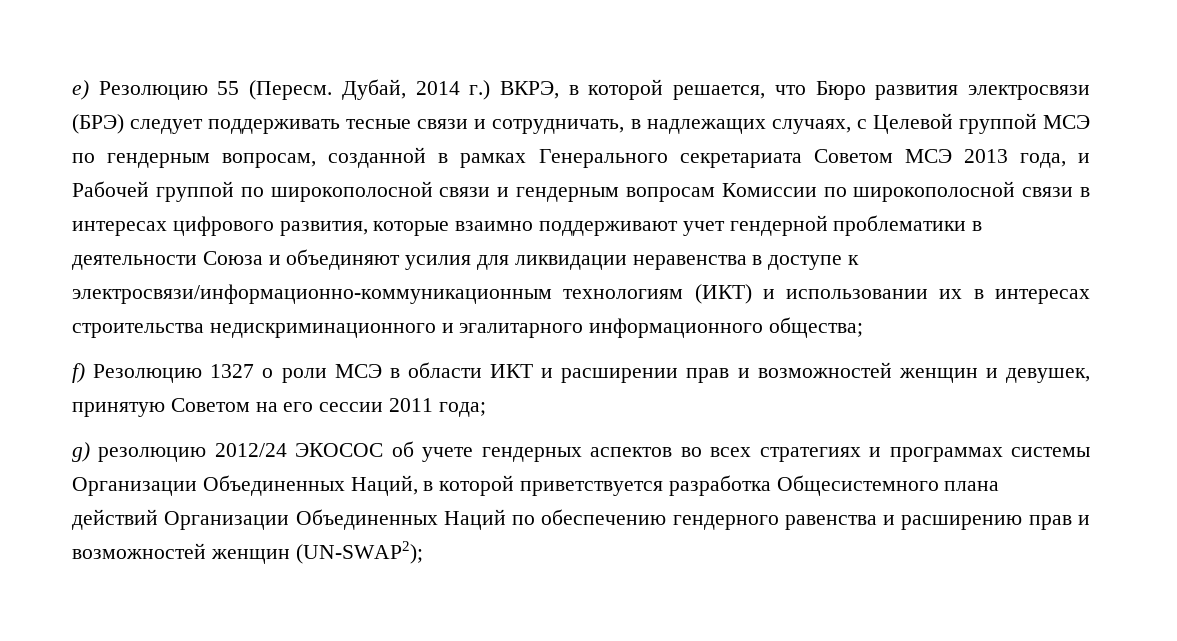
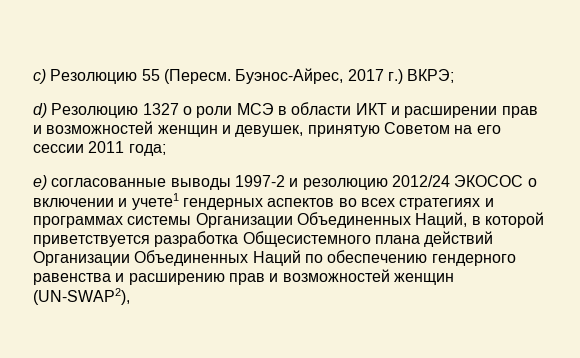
- e) Резолюцию 55 (Пересм.
+ c) Резолюцию 55 (Пересм.
- Дубай, 2014 г.) ВКРЭ, в которой решается, что Бюро развития электросвязи (БРЭ) следует поддерживать тесные связи и сотрудничать, в надлежащих случаях, с Целевой группой МСЭ по гендерным вопросам, созданной в рамках Генерального секретариата Советом МСЭ 2013 года, и Рабочей группой по широкополосной связи и гендерным вопросам Комиссии по широкополосной связи в интересах цифрового развития, которые взаимно поддерживают учет гендерной проблематики в деятельности Союза и объединяют усилия для ликвидации неравенства в доступе к электросвязи/информационно-коммуникационным технологиям (ИКТ) и использовании их в интересах строительства недискриминационного и эгалитарного информационного общества;
- f) Резолюцию 1327 о роли МСЭ в области ИКТ и расширении прав и возможностей женщин и девушек, принятую Советом на его сессии 2011 года;
+ Буэнос-Айрес, 2017 г.) ВКРЭ;
+ d) Резолюцию 1327 о роли МСЭ в области ИКТ и расширении прав и возможностей женщин и девушек, принятую Советом на его сессии 2011 года;
- g) резолюцию 2012/24 ЭКОСОС об учете гендерных аспектов во всех стратегиях и программах системы Организации Объединенных Наций, в которой приветствуется разработка Общесистемного плана действий Организации Объединенных Наций по обеспечению гендерного равенства и расширению прав и возможностей женщин (UN-SWAP2);
+ e) согласованные выводы 1997-2 и резолюцию 2012/24 ЭКОСОС о включении и учете1 гендерных аспектов во всех стратегиях и программах системы Организации Объединенных Наций, в которой приветствуется разработка Общесистемного плана действий Организации Объединенных Наций по обеспечению гендерного равенства и расширению прав и возможностей женщин (UN-SWAP2),

